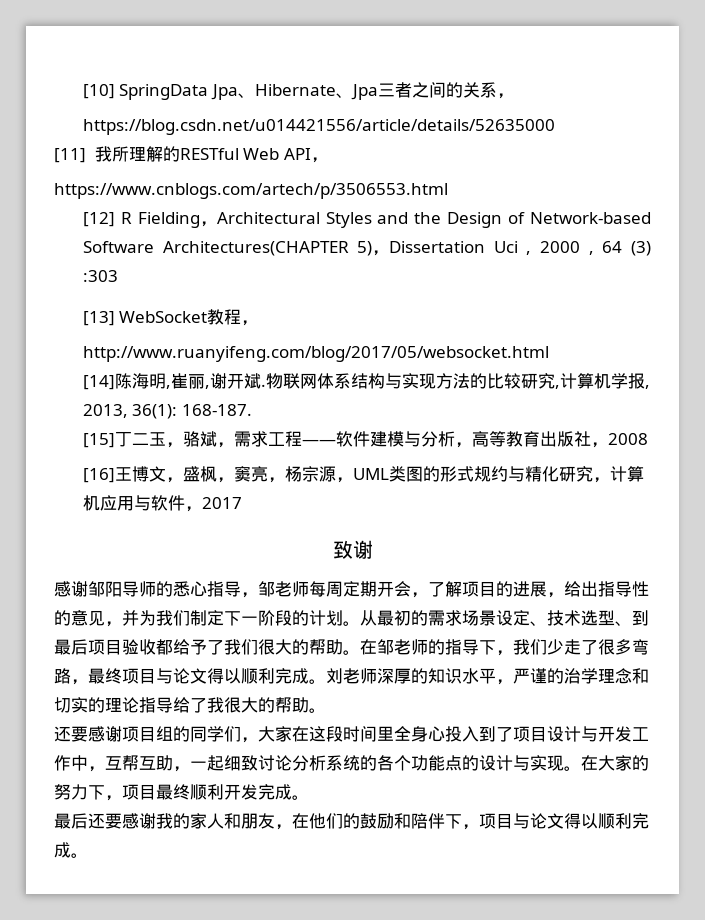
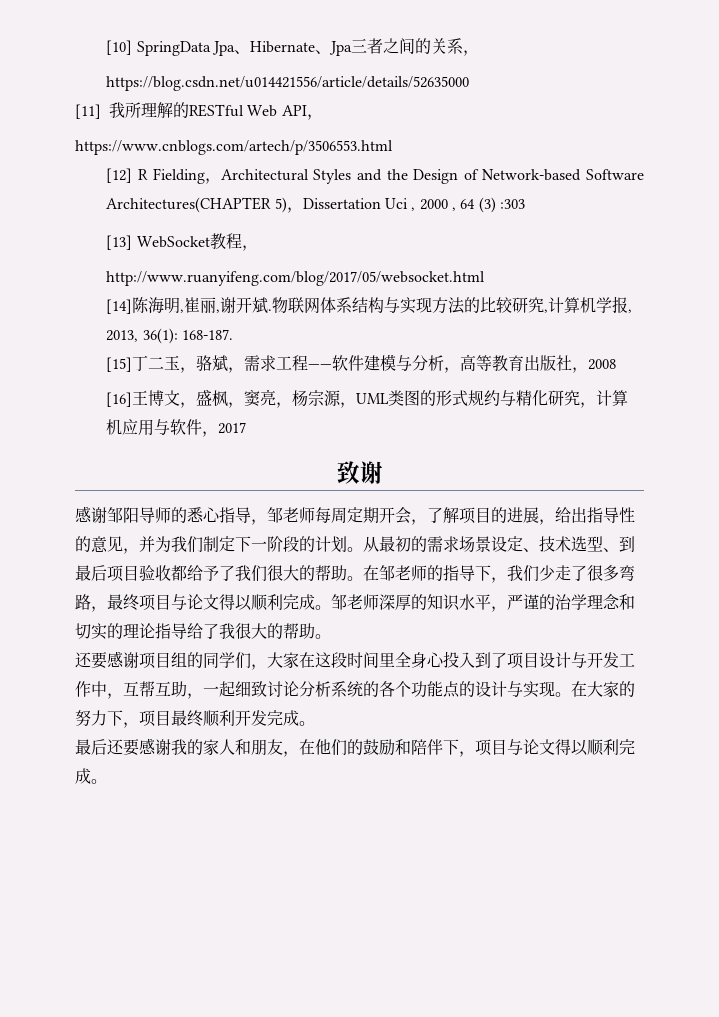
- 刘老师深厚的知识水平，严谨的治学理念和切实的理论指导给了我很大的帮助。
+ 邹老师深厚的知识水平，严谨的治学理念和切实的理论指导给了我很大的帮助。

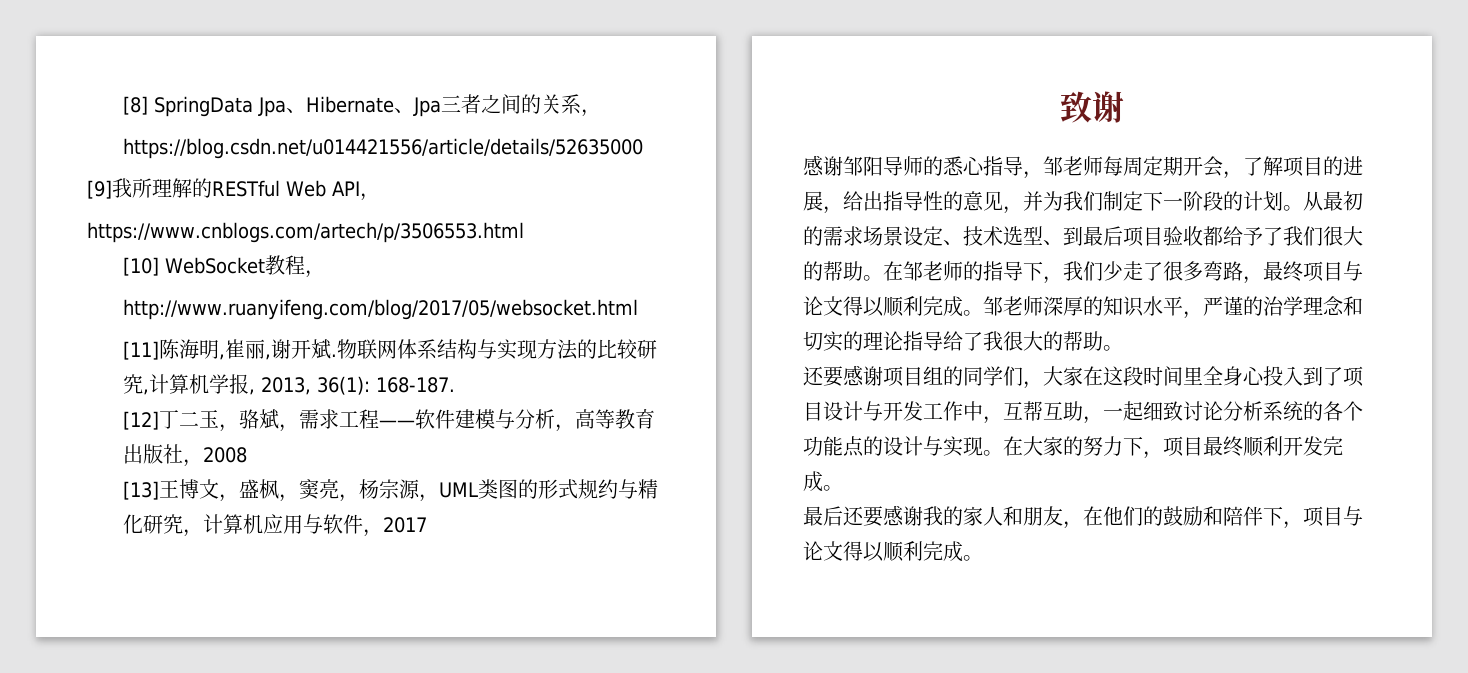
- [10] SpringData Jpa、Hibernate、Jpa三者之间的关系，
+ [8] SpringData Jpa、Hibernate、Jpa三者之间的关系，
- [11]我所理解的RESTful Web API，
+ [9]我所理解的RESTful Web API，
- [12] R Fielding，Architectural Styles and the Design of Network-based Software Architectures(CHAPTER 5)，Dissertation Uci , 2000 , 64 (3) :303
- [13] WebSocket教程，
+ [10] WebSocket教程，
- [14]陈海明,崔丽,谢开斌.
+ [11]陈海明,崔丽,谢开斌.
- [15]丁二玉，骆斌，需求工程——软件建模与分析，高等教育出版社，2008
+ [12]丁二玉，骆斌，需求工程——软件建模与分析，高等教育出版社，2008
- [16]王博文，盛枫，窦亮，杨宗源，UML类图的形式规约与精化研究，计算机应用与软件，2017
+ [13]王博文，盛枫，窦亮，杨宗源，UML类图的形式规约与精化研究，计算机应用与软件，2017

